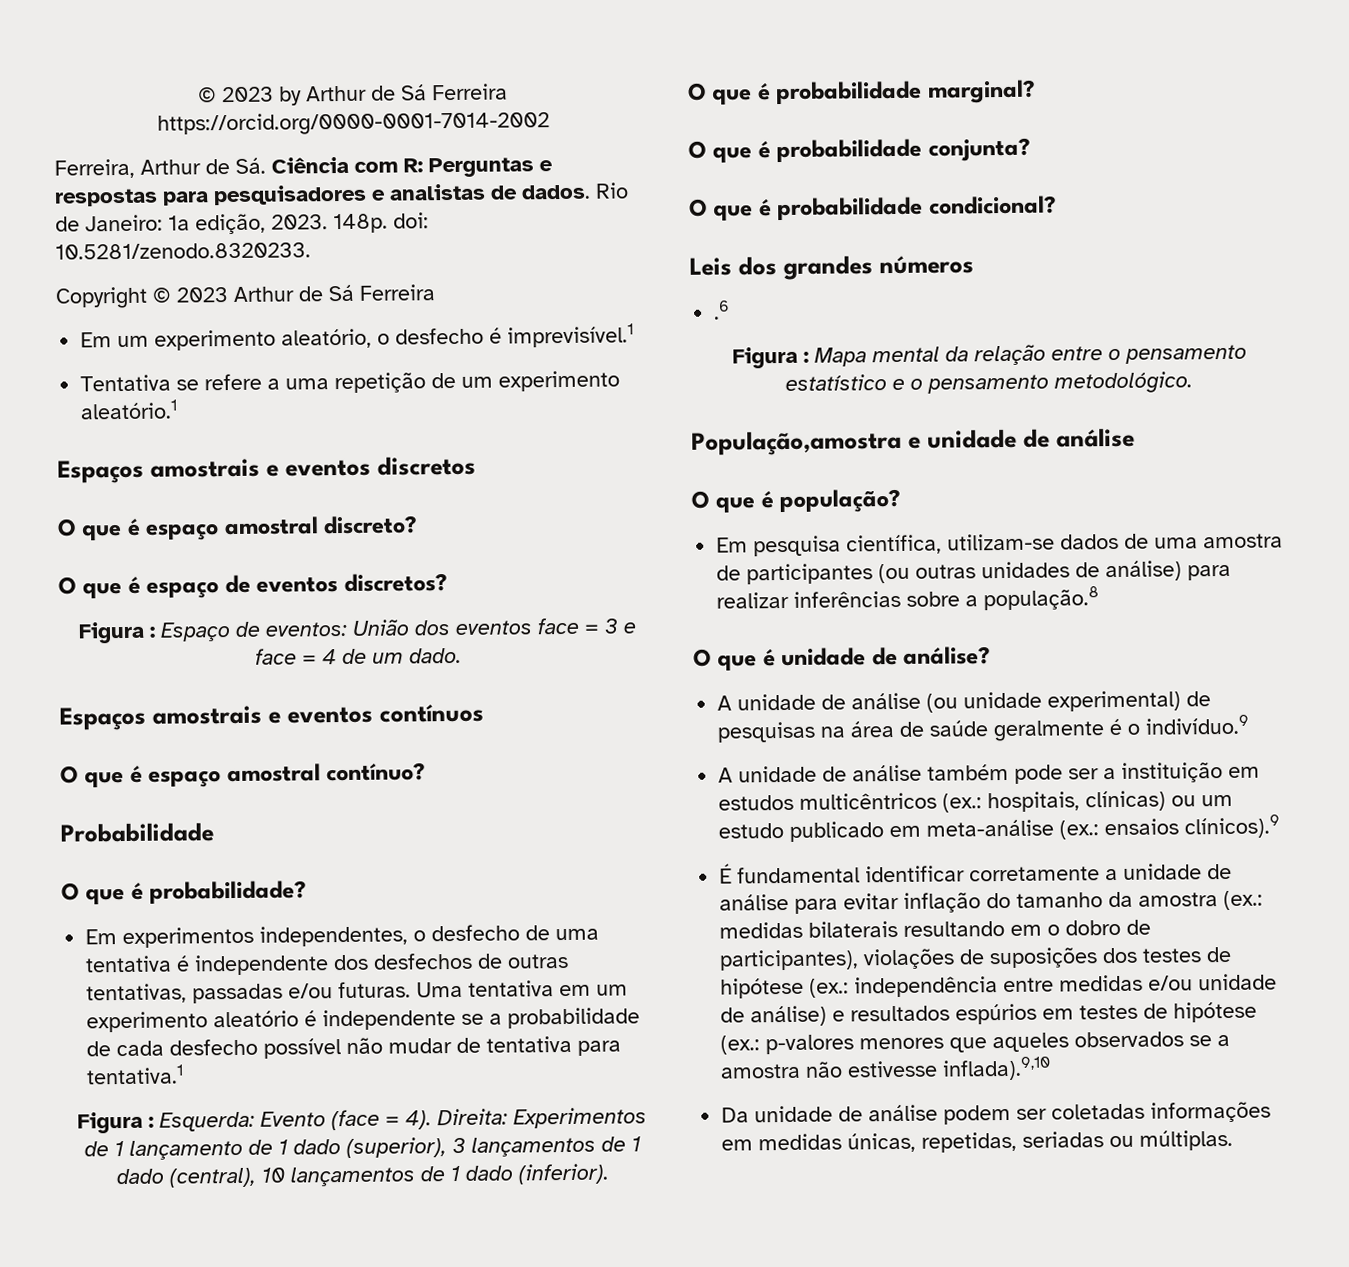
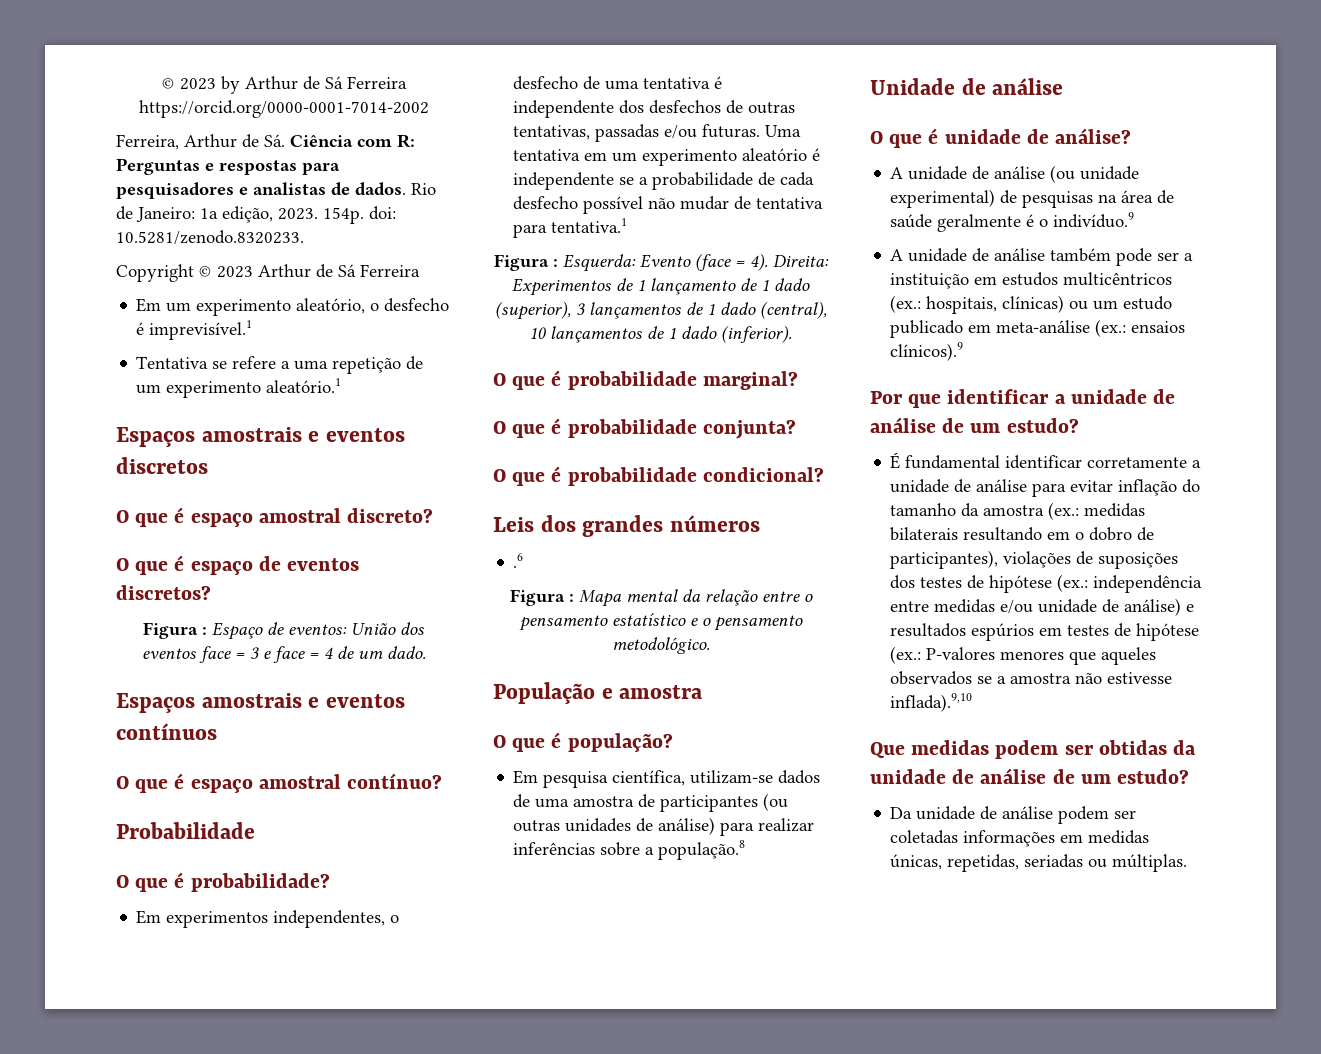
- 148p. doi: 10.5281/zenodo.8320233.
+ 154p. doi: 10.5281/zenodo.8320233.
- População,amostra e unidade de análise
+ População e amostra
+ Unidade de análise
+ Por que identificar a unidade de análise de um estudo?
- É fundamental identificar corretamente a unidade de análise para evitar inflação do tamanho da amostra (ex.: medidas bilaterais resultando em o dobro de participantes), violações de suposições dos testes de hipótese (ex.: independência entre medidas e/ou unidade de análise) e resultados espúrios em testes de hipótese (ex.: p-valores menores que aqueles observados se a amostra não estivesse inflada).9,10
+ É fundamental identificar corretamente a unidade de análise para evitar inflação do tamanho da amostra (ex.: medidas bilaterais resultando em o dobro de participantes), violações de suposições dos testes de hipótese (ex.: independência entre medidas e/ou unidade de análise) e resultados espúrios em testes de hipótese (ex.: P-valores menores que aqueles observados se a amostra não estivesse inflada).9,10
+ Que medidas podem ser obtidas da unidade de análise de um estudo?

